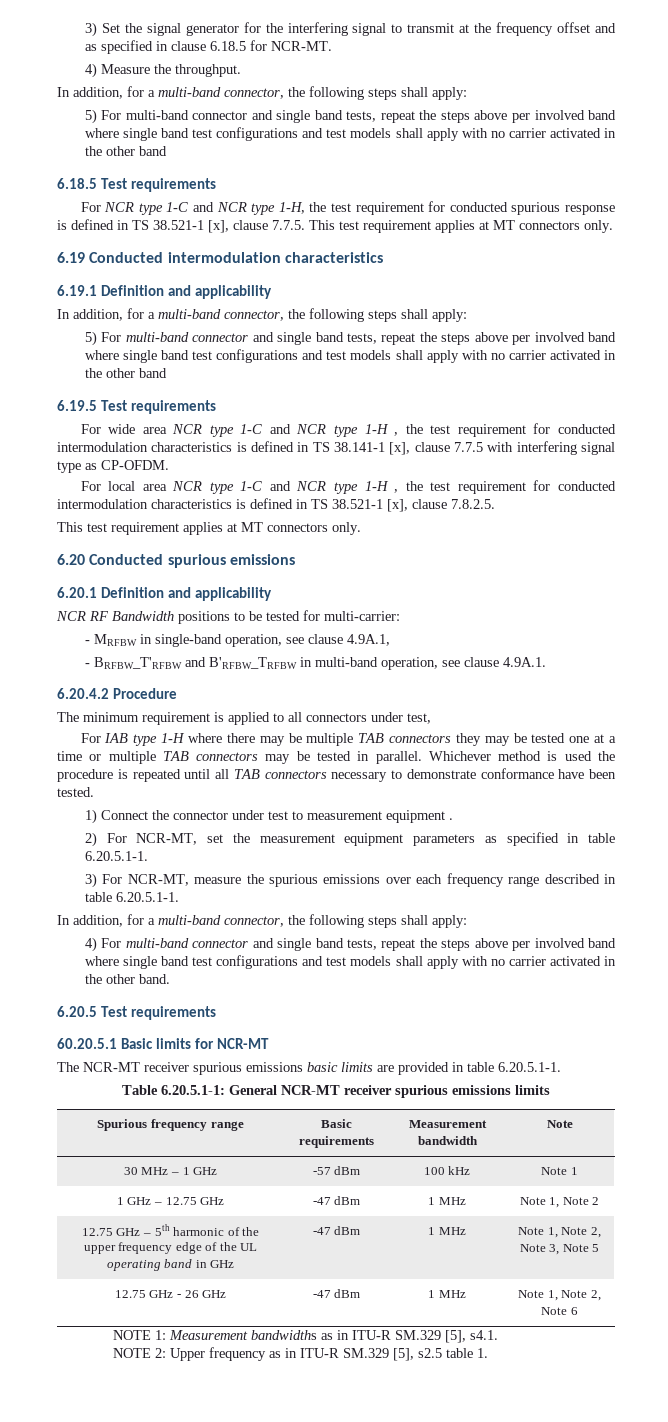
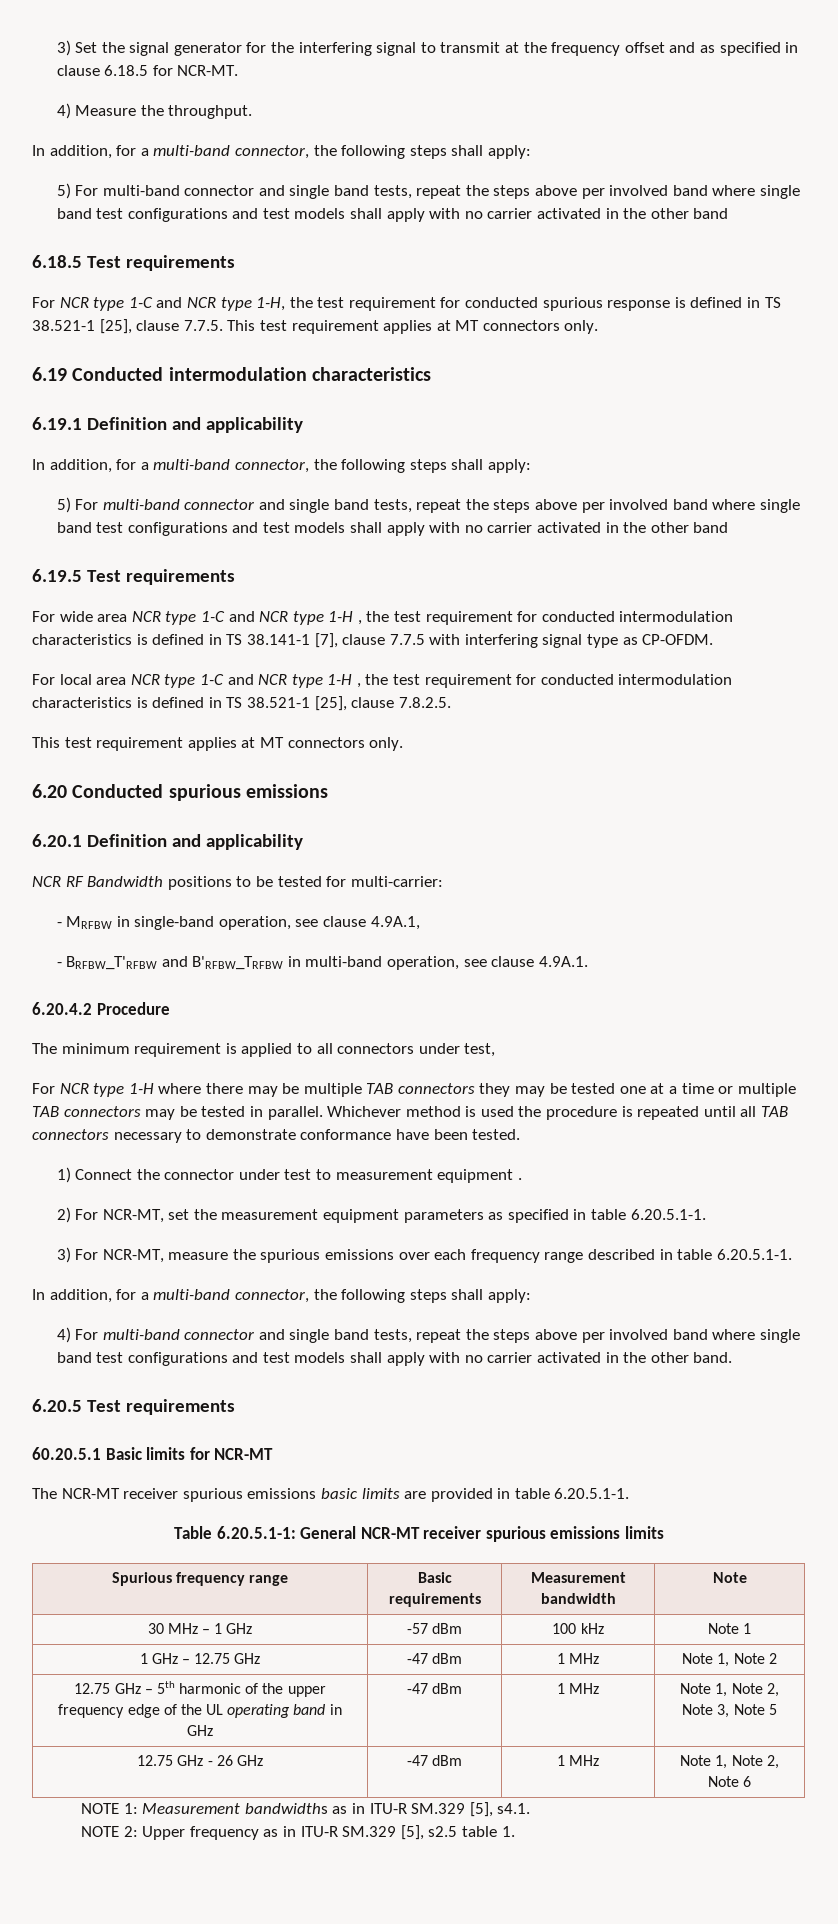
- For NCR type 1-C and NCR type 1-H, the test requirement for conducted spurious response is defined in TS 38.521-1 [x], clause 7.7.5. This test requirement applies at MT connectors only.
+ For NCR type 1-C and NCR type 1-H, the test requirement for conducted spurious response is defined in TS 38.521-1 [25], clause 7.7.5. This test requirement applies at MT connectors only.
- For wide area NCR type 1-C and NCR type 1-H , the test requirement for conducted intermodulation characteristics is defined in TS 38.141-1 [x], clause 7.7.5 with interfering signal type as CP-OFDM.
+ For wide area NCR type 1-C and NCR type 1-H , the test requirement for conducted intermodulation characteristics is defined in TS 38.141-1 [7], clause 7.7.5 with interfering signal type as CP-OFDM.
- For local area NCR type 1-C and NCR type 1-H , the test requirement for conducted intermodulation characteristics is defined in TS 38.521-1 [x], clause 7.8.2.5.
+ For local area NCR type 1-C and NCR type 1-H , the test requirement for conducted intermodulation characteristics is defined in TS 38.521-1 [25], clause 7.8.2.5.
- For IAB type 1-H where there may be multiple TAB connectors they may be tested one at a time or multiple TAB connectors may be tested in parallel.
+ For NCR type 1-H where there may be multiple TAB connectors they may be tested one at a time or multiple TAB connectors may be tested in parallel.

